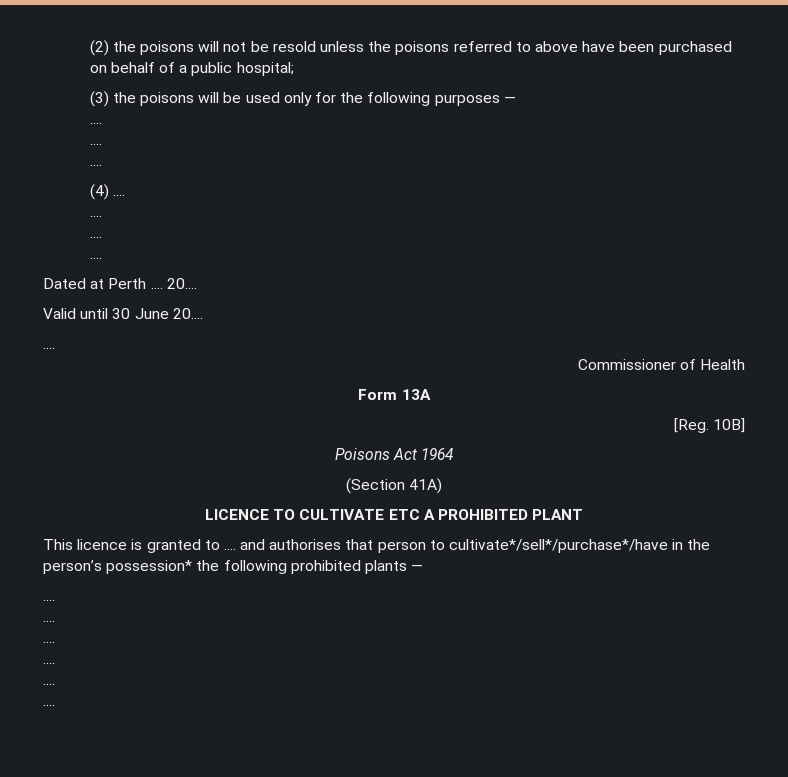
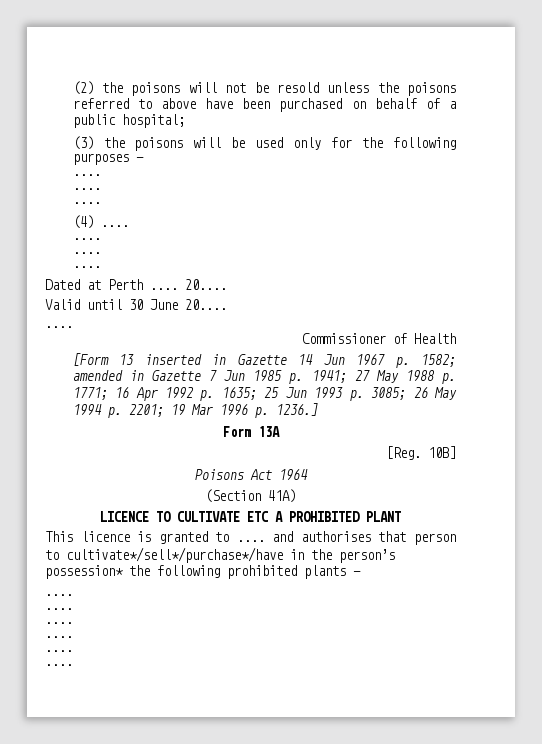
+ [Form 13 inserted in Gazette 14 Jun 1967 p. 1582; amended in Gazette 7 Jun 1985 p. 1941; 27 May 1988 p. 1771; 16 Apr 1992 p. 1635; 25 Jun 1993 p. 3085; 26 May 1994 p. 2201; 19 Mar 1996 p. 1236.]

